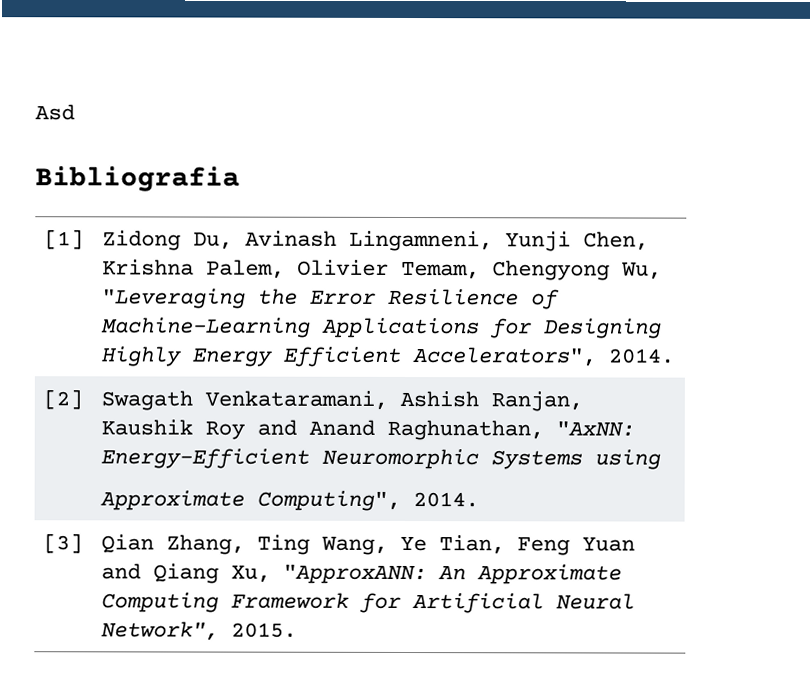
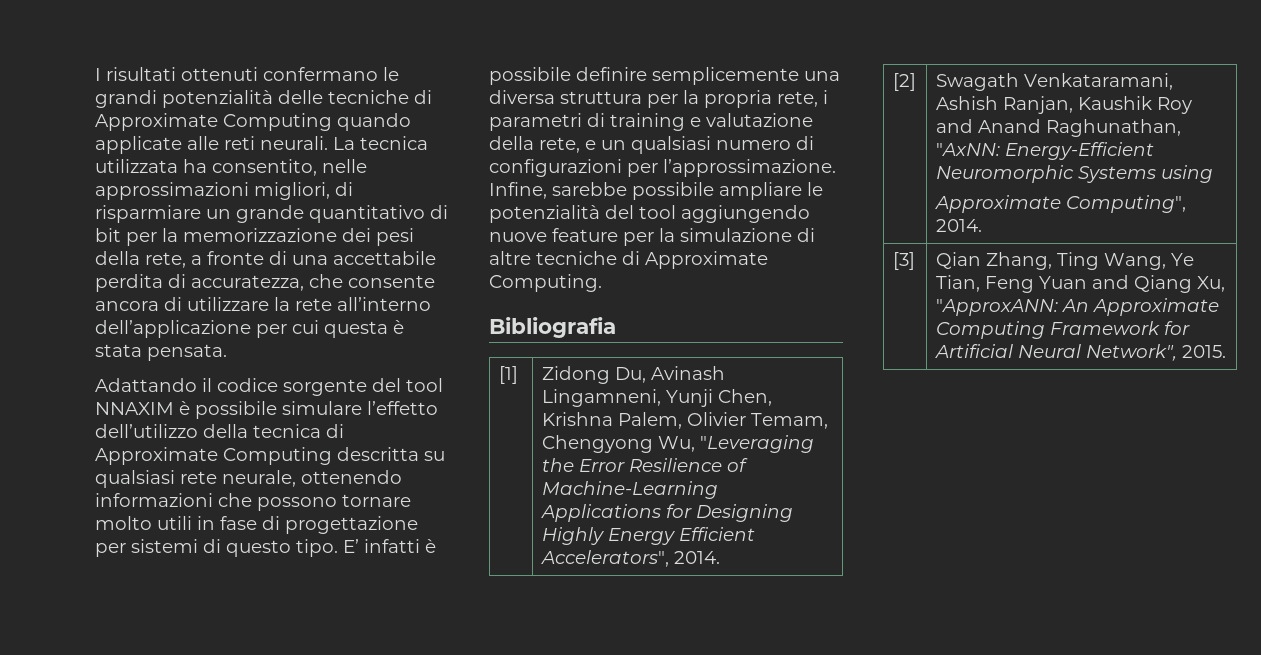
- Asd
+ I risultati ottenuti confermano le grandi potenzialità delle tecniche di Approximate Computing quando applicate alle reti neurali. La tecnica utilizzata ha consentito, nelle approssimazioni migliori, di risparmiare un grande quantitativo di bit per la memorizzazione dei pesi della rete, a fronte di una accettabile perdita di accuratezza, che consente ancora di utilizzare la rete all’interno dell’applicazione per cui questa è stata pensata.
+ Adattando il codice sorgente del tool NNAXIM è possibile simulare l’effetto dell’utilizzo della tecnica di Approximate Computing descritta su qualsiasi rete neurale, ottenendo informazioni che possono tornare molto utili in fase di progettazione per sistemi di questo tipo. E’ infatti è possibile definire semplicemente una diversa struttura per la propria rete, i parametri di training e valutazione della rete, e un qualsiasi numero di configurazioni per l’approssimazione. Infine, sarebbe possibile ampliare le potenzialità del tool aggiungendo nuove feature per la simulazione di altre tecniche di Approximate Computing.

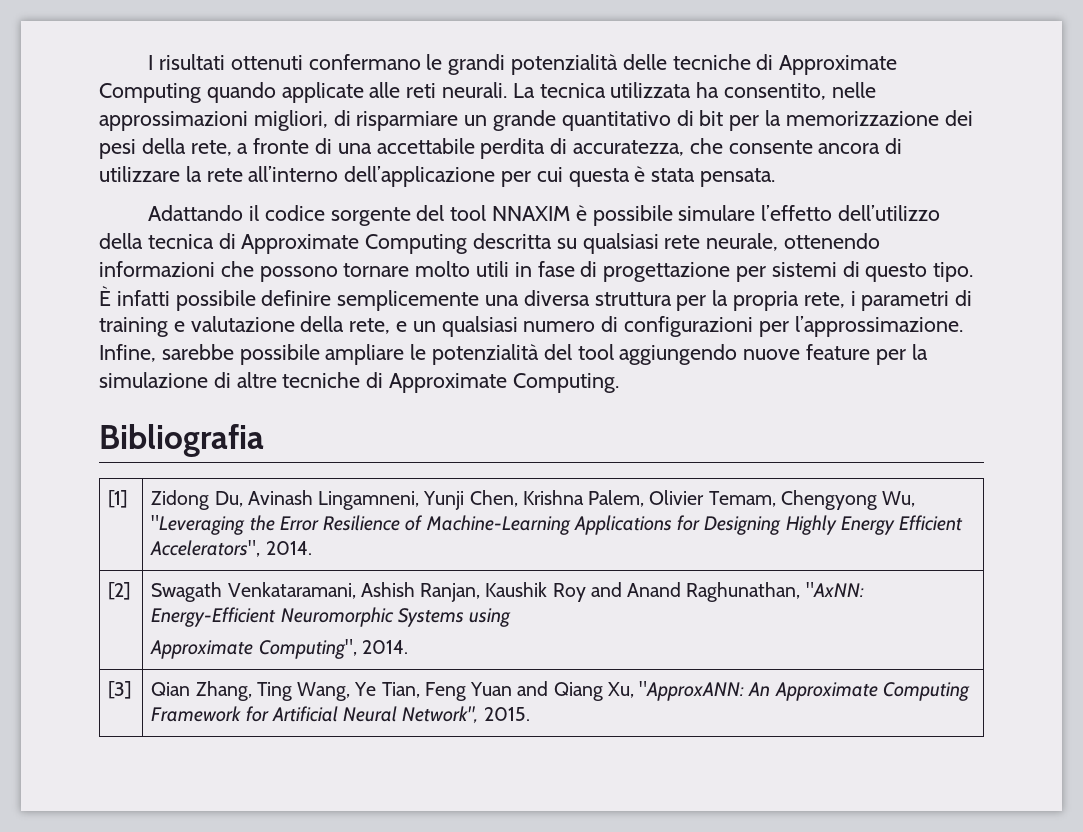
- E’ infatti è possibile definire semplicemente una diversa struttura per la propria rete, i parametri di training e valutazione della rete, e un qualsiasi numero di configurazioni per l’approssimazione.
+ È infatti possibile definire semplicemente una diversa struttura per la propria rete, i parametri di training e valutazione della rete, e un qualsiasi numero di configurazioni per l’approssimazione.

